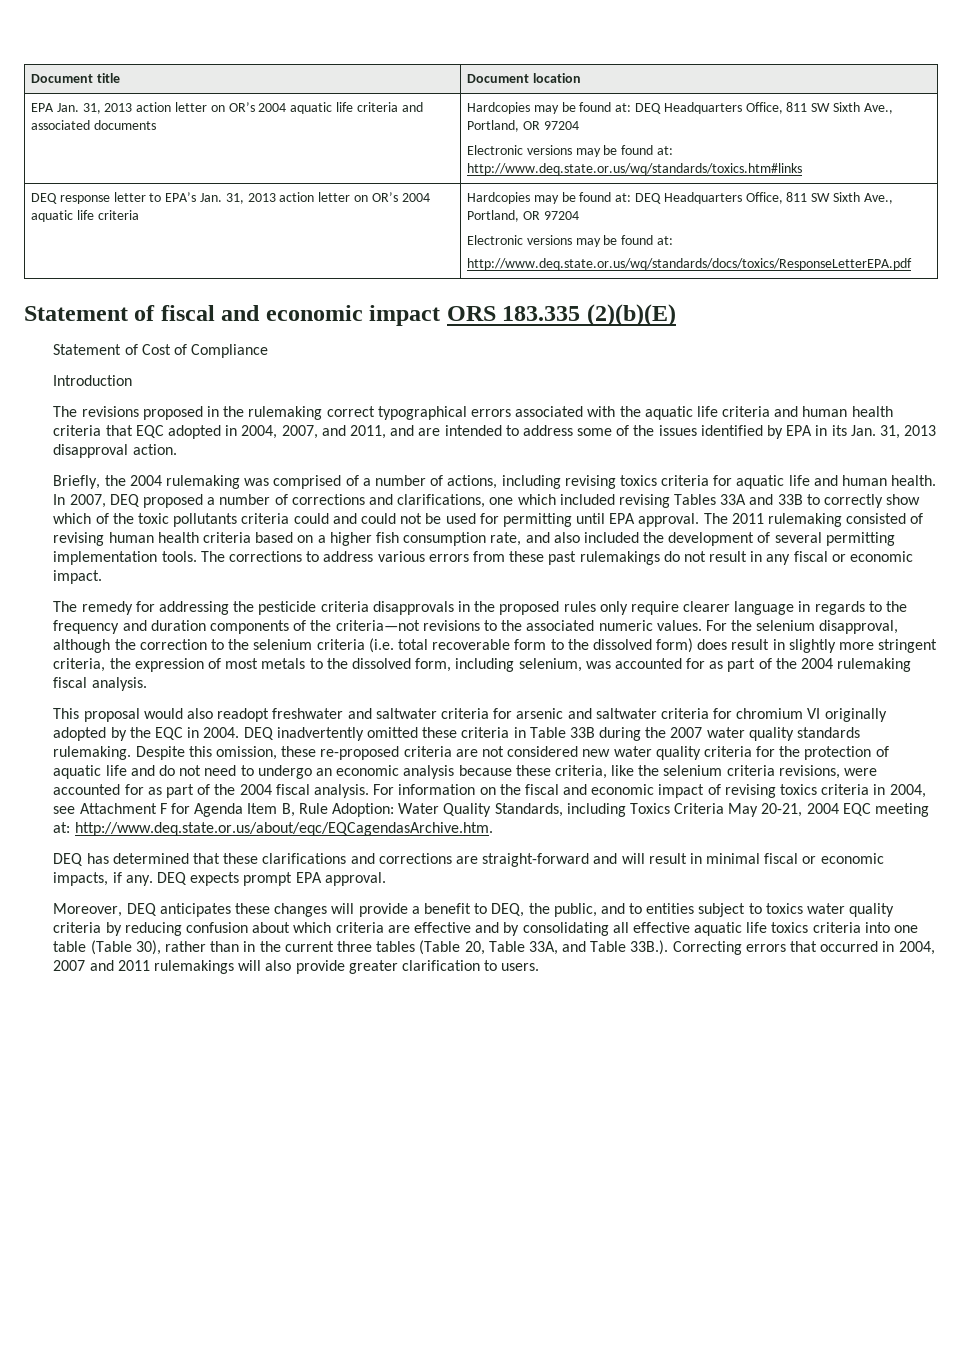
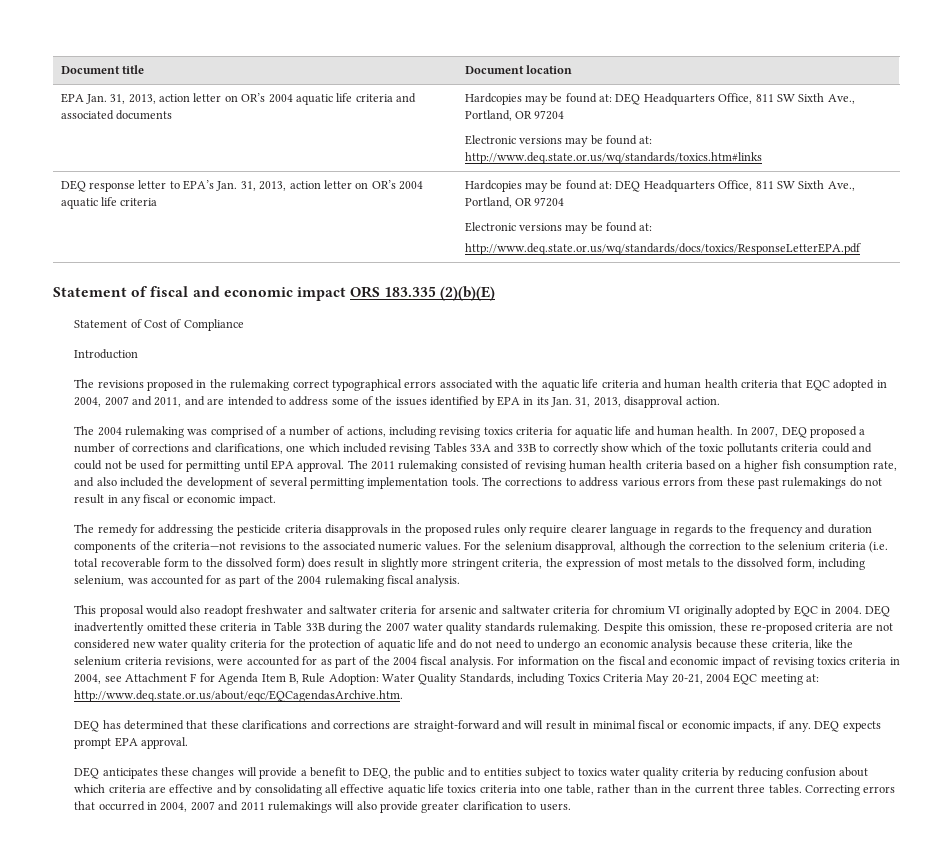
- EPA Jan. 31, 2013 action letter on OR’s 2004 aquatic life criteria and associated documents | Hardcopies may be found at: DEQ Headquarters Office, 811 SW Sixth Ave., Portland, OR 97204
+ EPA Jan. 31, 2013, action letter on OR’s 2004 aquatic life criteria and associated documents | Hardcopies may be found at: DEQ Headquarters Office, 811 SW Sixth Ave., Portland, OR 97204
- DEQ response letter to EPA’s Jan. 31, 2013 action letter on OR’s 2004 aquatic life criteria | Hardcopies may be found at: DEQ Headquarters Office, 811 SW Sixth Ave., Portland, OR 97204
+ DEQ response letter to EPA’s Jan. 31, 2013, action letter on OR’s 2004 aquatic life criteria | Hardcopies may be found at: DEQ Headquarters Office, 811 SW Sixth Ave., Portland, OR 97204
- The revisions proposed in the rulemaking correct typographical errors associated with the aquatic life criteria and human health criteria that EQC adopted in 2004, 2007, and 2011, and are intended to address some of the issues identified by EPA in its Jan. 31, 2013 disapproval action.
+ The revisions proposed in the rulemaking correct typographical errors associated with the aquatic life criteria and human health criteria that EQC adopted in 2004, 2007 and 2011, and are intended to address some of the issues identified by EPA in its Jan. 31, 2013, disapproval action.
- Briefly, the 2004 rulemaking was comprised of a number of actions, including revising toxics criteria for aquatic life and human health.
+ The 2004 rulemaking was comprised of a number of actions, including revising toxics criteria for aquatic life and human health.
- This proposal would also readopt freshwater and saltwater criteria for arsenic and saltwater criteria for chromium VI originally adopted by the EQC in 2004.
+ This proposal would also readopt freshwater and saltwater criteria for arsenic and saltwater criteria for chromium VI originally adopted by EQC in 2004.
- Moreover, DEQ anticipates these changes will provide a benefit to DEQ, the public, and to entities subject to toxics water quality criteria by reducing confusion about which criteria are effective and by consolidating all effective aquatic life toxics criteria into one table (Table 30), rather than in the current three tables (Table 20, Table 33A, and Table 33B.). Correcting errors that occurred in 2004, 2007 and 2011 rulemakings will also provide greater clarification to users.
+ DEQ anticipates these changes will provide a benefit to DEQ, the public and to entities subject to toxics water quality criteria by reducing confusion about which criteria are effective and by consolidating all effective aquatic life toxics criteria into one table, rather than in the current three tables. Correcting errors that occurred in 2004, 2007 and 2011 rulemakings will also provide greater clarification to users.

